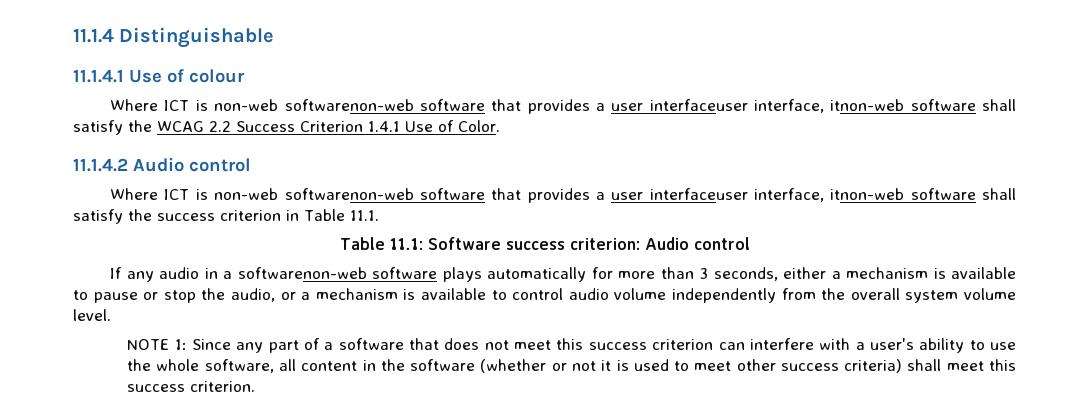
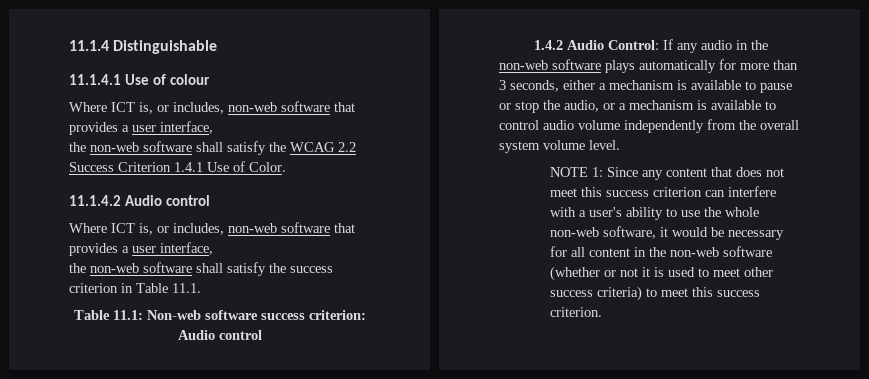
  11.1.4.1 Use of colour
- Where ICT is non-web softwarenon-web software that provides a user interfaceuser interface, itnon-web software shall satisfy the WCAG 2.2 Success Criterion 1.4.1 Use of Color.
+ Where ICT is, or includes, non-web software that provides a user interface,
+ the non-web software shall satisfy the WCAG 2.2 Success Criterion 1.4.1 Use of Color.
  11.1.4.2 Audio control
- Where ICT is non-web softwarenon-web software that provides a user interfaceuser interface, itnon-web software shall satisfy the success criterion in Table 11.1.
+ Where ICT is, or includes, non-web software that provides a user interface,
+ the non-web software shall satisfy the success criterion in Table 11.1.
- Table 11.1: Software success criterion: Audio control
+ Table 11.1: Non-web software success criterion: Audio control
- If any audio in a softwarenon-web software plays automatically for more than 3 seconds, either a mechanism is available to pause or stop the audio, or a mechanism is available to control audio volume independently from the overall system volume level.
+ 1.4.2 Audio Control: If any audio in the non-web software plays automatically for more than 3 seconds, either a mechanism is available to pause or stop the audio, or a mechanism is available to control audio volume independently from the overall system volume level.
- NOTE 1: Since any part of a software that does not meet this success criterion can interfere with a user's ability to use the whole software, all content in the software (whether or not it is used to meet other success criteria) shall meet this success criterion.
+ NOTE 1: Since any content that does not meet this success criterion can interfere with a user's ability to use the whole non-web software, it would be necessary for all content in the non-web software (whether or not it is used to meet other success criteria) to meet this success criterion.

